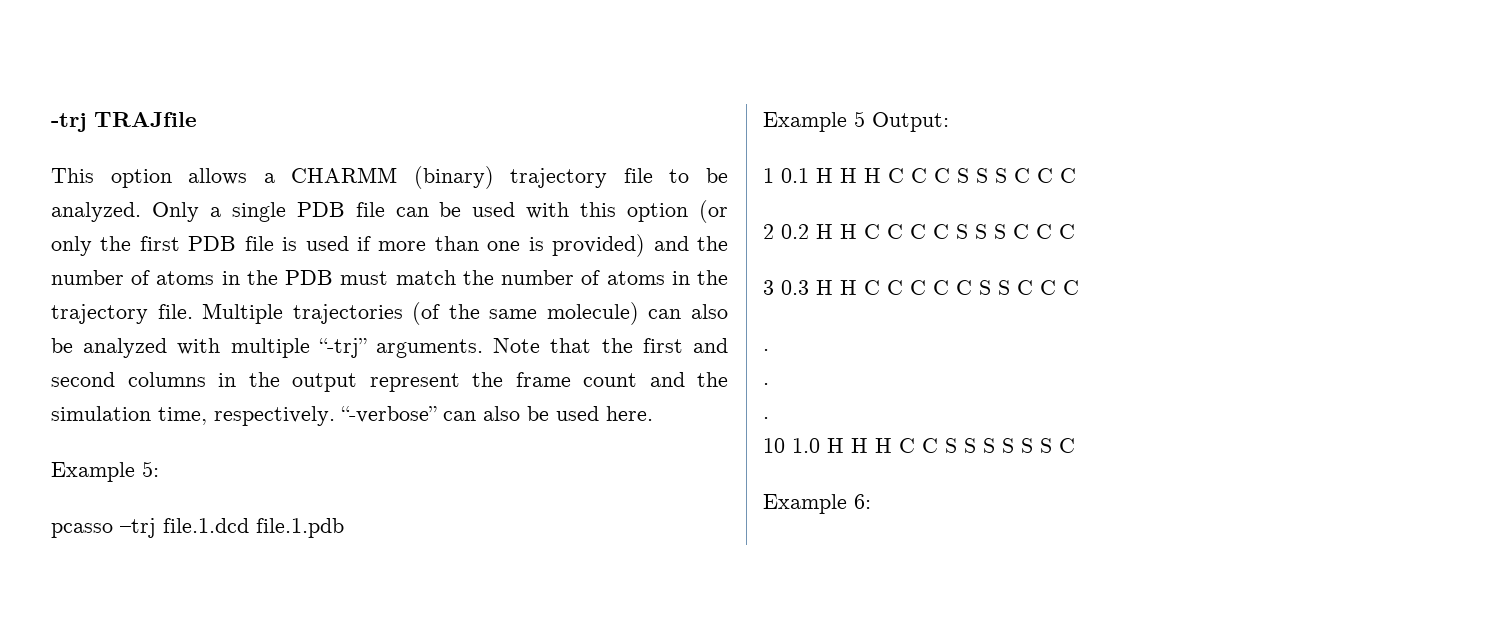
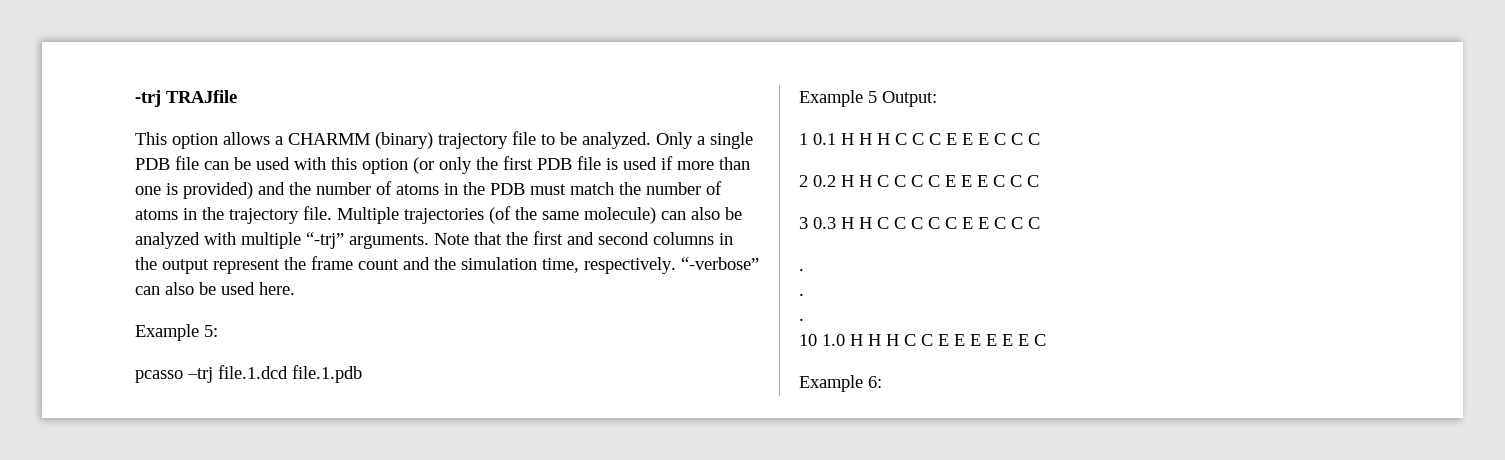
- 1 0.1 H H H C C C S S S C C C
+ 1 0.1 H H H C C C E E E C C C
- 2 0.2 H H C C C C S S S C C C
+ 2 0.2 H H C C C C E E E C C C
- 3 0.3 H H C C C C C S S C C C
+ 3 0.3 H H C C C C C E E C C C
- 10 1.0 H H H C C S S S S S S C
+ 10 1.0 H H H C C E E E E E E C

